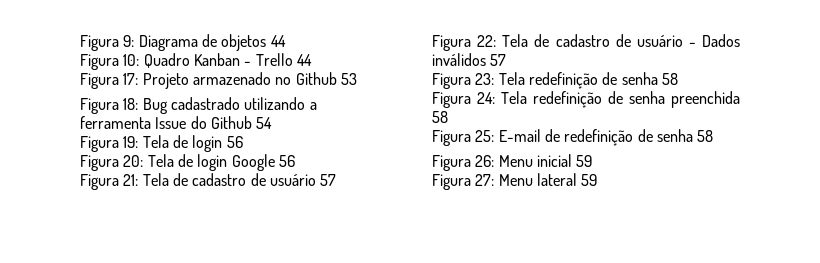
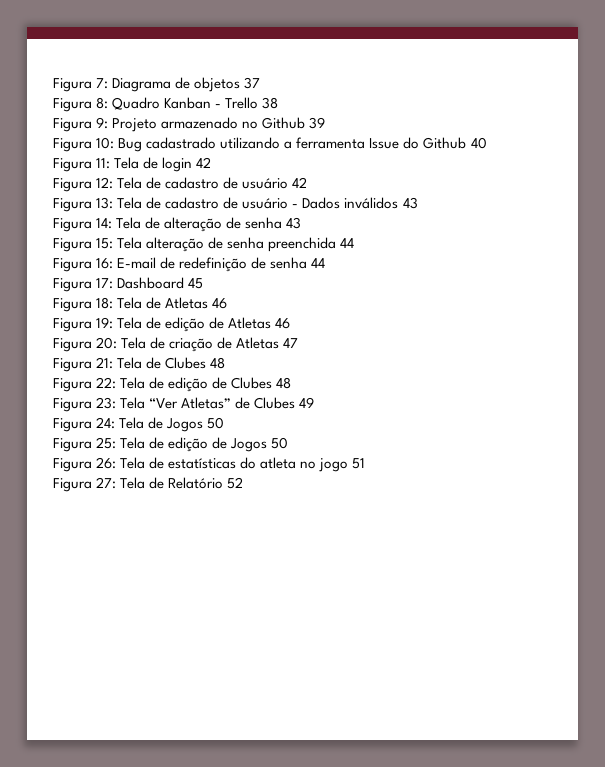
- Figura 9: Diagrama de objetos 44
- Figura 10: Quadro Kanban - Trello 44
- Figura 17: Projeto armazenado no Github 53
- Figura 18: Bug cadastrado utilizando a ferramenta Issue do Github 54
- Figura 19: Tela de login 56
- Figura 20: Tela de login Google 56
- Figura 21: Tela de cadastro de usuário 57
- Figura 22: Tela de cadastro de usuário - Dados inválidos 57
- Figura 23: Tela redefinição de senha 58
- Figura 24: Tela redefinição de senha preenchida 58
- Figura 25: E-mail de redefinição de senha 58
- Figura 26: Menu inicial 59
- Figura 27: Menu lateral 59
+ Figura 7: Diagrama de objetos 37
+ Figura 8: Quadro Kanban - Trello 38
+ Figura 9: Projeto armazenado no Github 39
+ Figura 10: Bug cadastrado utilizando a ferramenta Issue do Github 40
+ Figura 11: Tela de login 42
+ Figura 12: Tela de cadastro de usuário 42
+ Figura 13: Tela de cadastro de usuário - Dados inválidos 43
+ Figura 14: Tela de alteração de senha 43
+ Figura 15: Tela alteração de senha preenchida 44
+ Figura 16: E-mail de redefinição de senha 44
+ Figura 17: Dashboard 45
+ Figura 18: Tela de Atletas 46
+ Figura 19: Tela de edição de Atletas 46
+ Figura 20: Tela de criação de Atletas 47
+ Figura 21: Tela de Clubes 48
+ Figura 22: Tela de edição de Clubes 48
+ Figura 23: Tela “Ver Atletas” de Clubes 49
+ Figura 24: Tela de Jogos 50
+ Figura 25: Tela de edição de Jogos 50
+ Figura 26: Tela de estatísticas do atleta no jogo 51
+ Figura 27: Tela de Relatório 52

